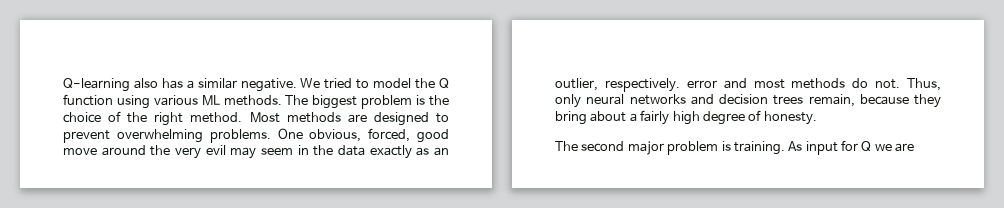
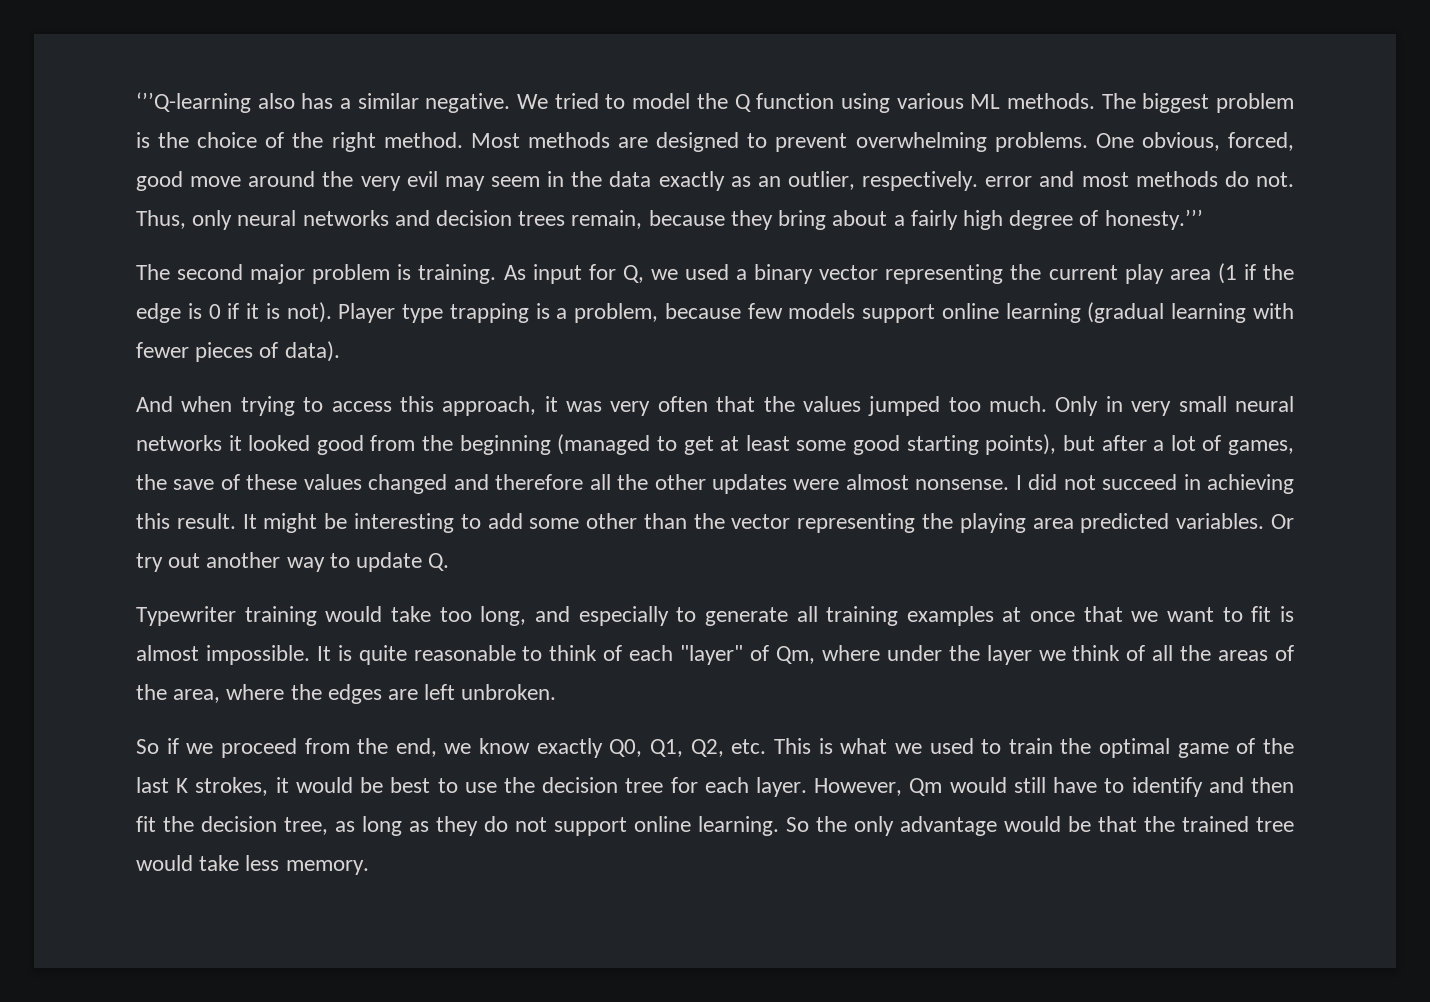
- Q-learning also has a similar negative.
+ ‘’’Q-learning also has a similar negative.
- Thus, only neural networks and decision trees remain, because they bring about a fairly high degree of honesty.
+ Thus, only neural networks and decision trees remain, because they bring about a fairly high degree of honesty.’’’
- As input for Q we are
+ As input for Q, we used a binary vector representing the current play area (1 if the edge is 0 if it is not). Player type trapping is a problem, because few models support online learning (gradual learning with fewer pieces of data).
+ And when trying to access this approach, it was very often that the values jumped too much. Only in very small neural networks it looked good from the beginning (managed to get at least some good starting points), but after a lot of games, the save of these values changed and therefore all the other updates were almost nonsense. I did not succeed in achieving this result. It might be interesting to add some other than the vector representing the playing area predicted variables. Or try out another way to update Q.
+ Typewriter training would take too long, and especially to generate all training examples at once that we want to fit is almost impossible. It is quite reasonable to think of each "layer" of Qm, where under the layer we think of all the areas of the area, where the edges are left unbroken.
+ So if we proceed from the end, we know exactly Q0, Q1, Q2, etc. This is what we used to train the optimal game of the last K strokes, it would be best to use the decision tree for each layer. However, Qm would still have to identify and then fit the decision tree, as long as they do not support online learning. So the only advantage would be that the trained tree would take less memory.

